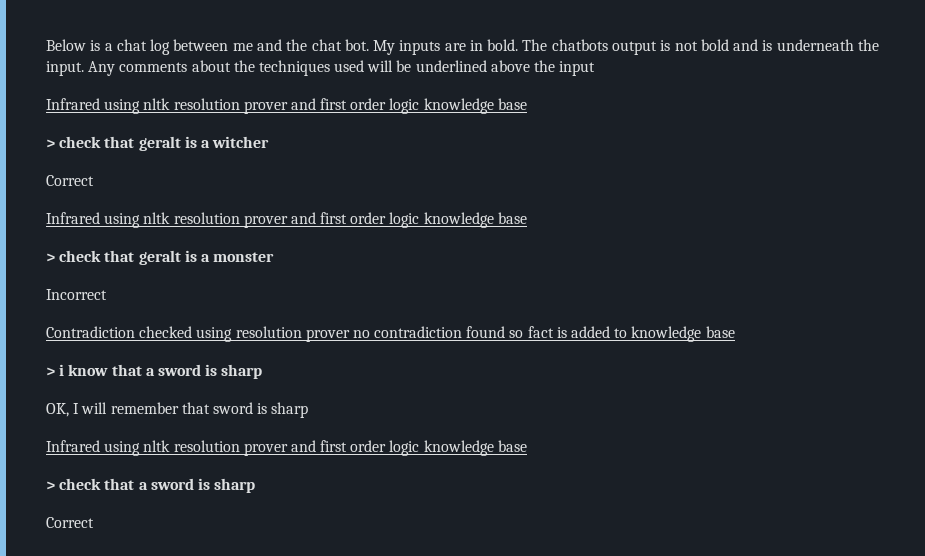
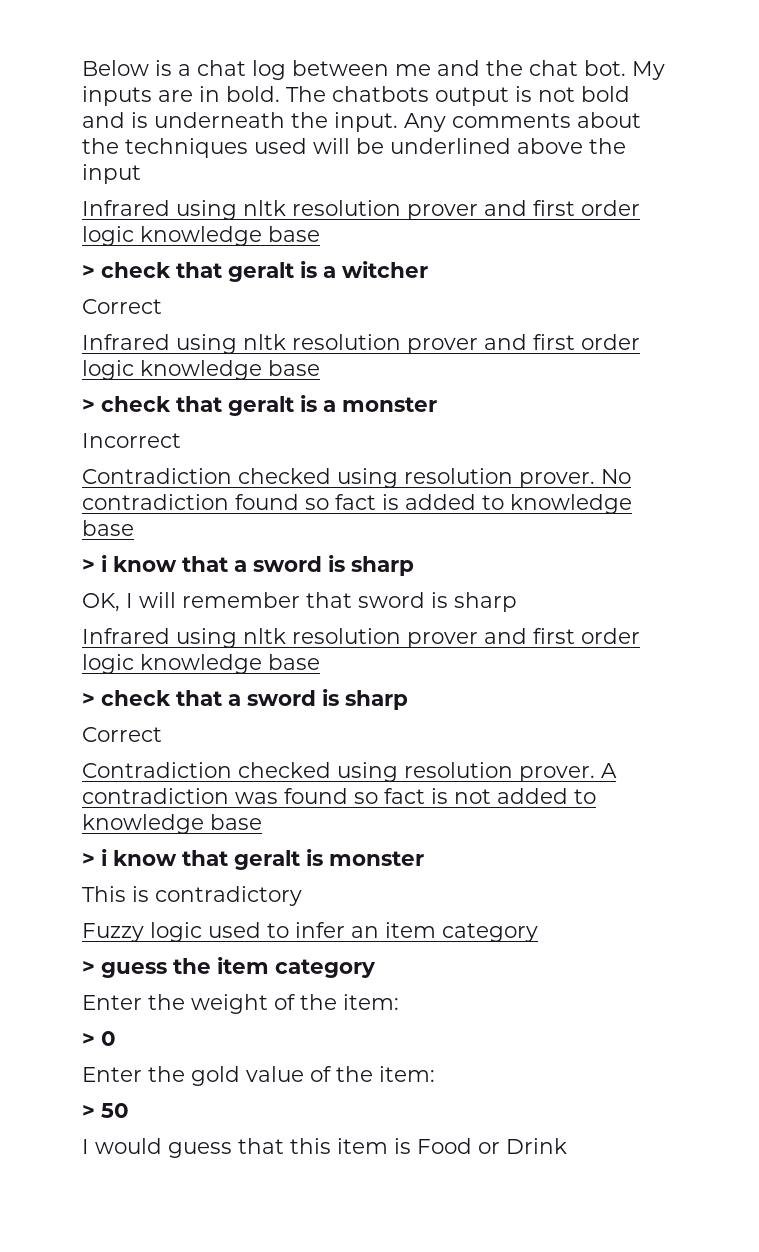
- Contradiction checked using resolution prover no contradiction found so fact is added to knowledge base
+ Contradiction checked using resolution prover. No contradiction found so fact is added to knowledge base
+ Contradiction checked using resolution prover. A contradiction was found so fact is not added to knowledge base
+ > i know that geralt is monster
+ This is contradictory
+ Fuzzy logic used to infer an item category
+ > guess the item category
+ Enter the weight of the item:
+ > 0
+ Enter the gold value of the item:
+ > 50
+ I would guess that this item is Food or Drink

